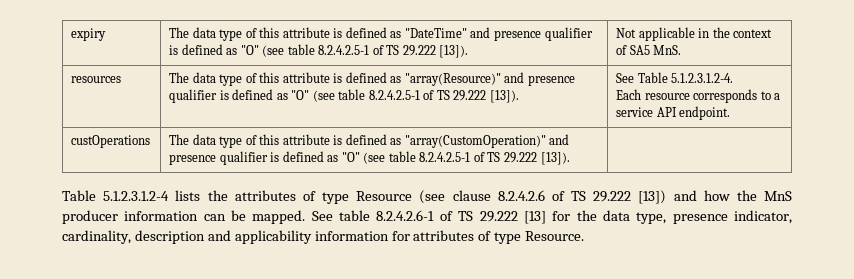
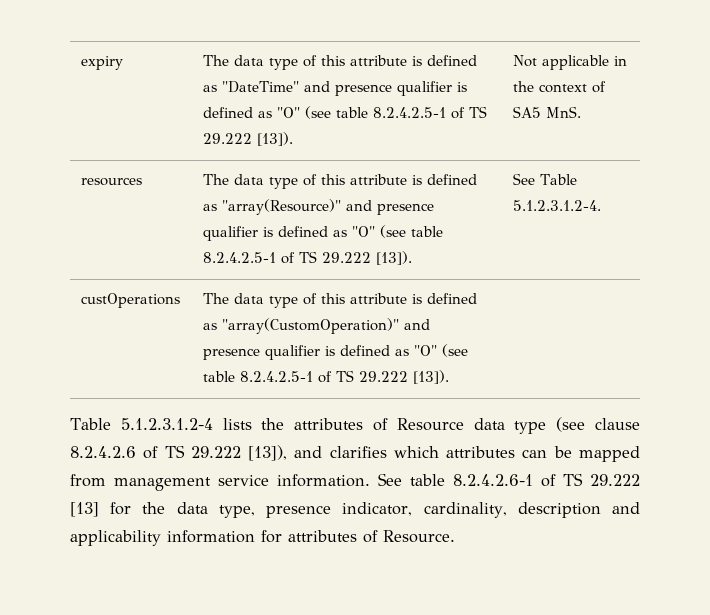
  resources | The data type of this attribute is defined as "array(Resource)" and presence qualifier is defined as "O" (see table 8.2.4.2.5-1 of TS 29.222 [13]). | See Table 5.1.2.3.1.2-4.
- Each resource corresponds to a service API endpoint.
- Table 5.1.2.3.1.2-4 lists the attributes of type Resource (see clause 8.2.4.2.6 of TS 29.222 [13]) and how the MnS producer information can be mapped.
+ Table 5.1.2.3.1.2-4 lists the attributes of Resource data type (see clause 8.2.4.2.6 of TS 29.222 [13]), and clarifies which attributes can be mapped from management service information.
- See table 8.2.4.2.6-1 of TS 29.222 [13] for the data type, presence indicator, cardinality, description and applicability information for attributes of type Resource.
+ See table 8.2.4.2.6-1 of TS 29.222 [13] for the data type, presence indicator, cardinality, description and applicability information for attributes of Resource.

